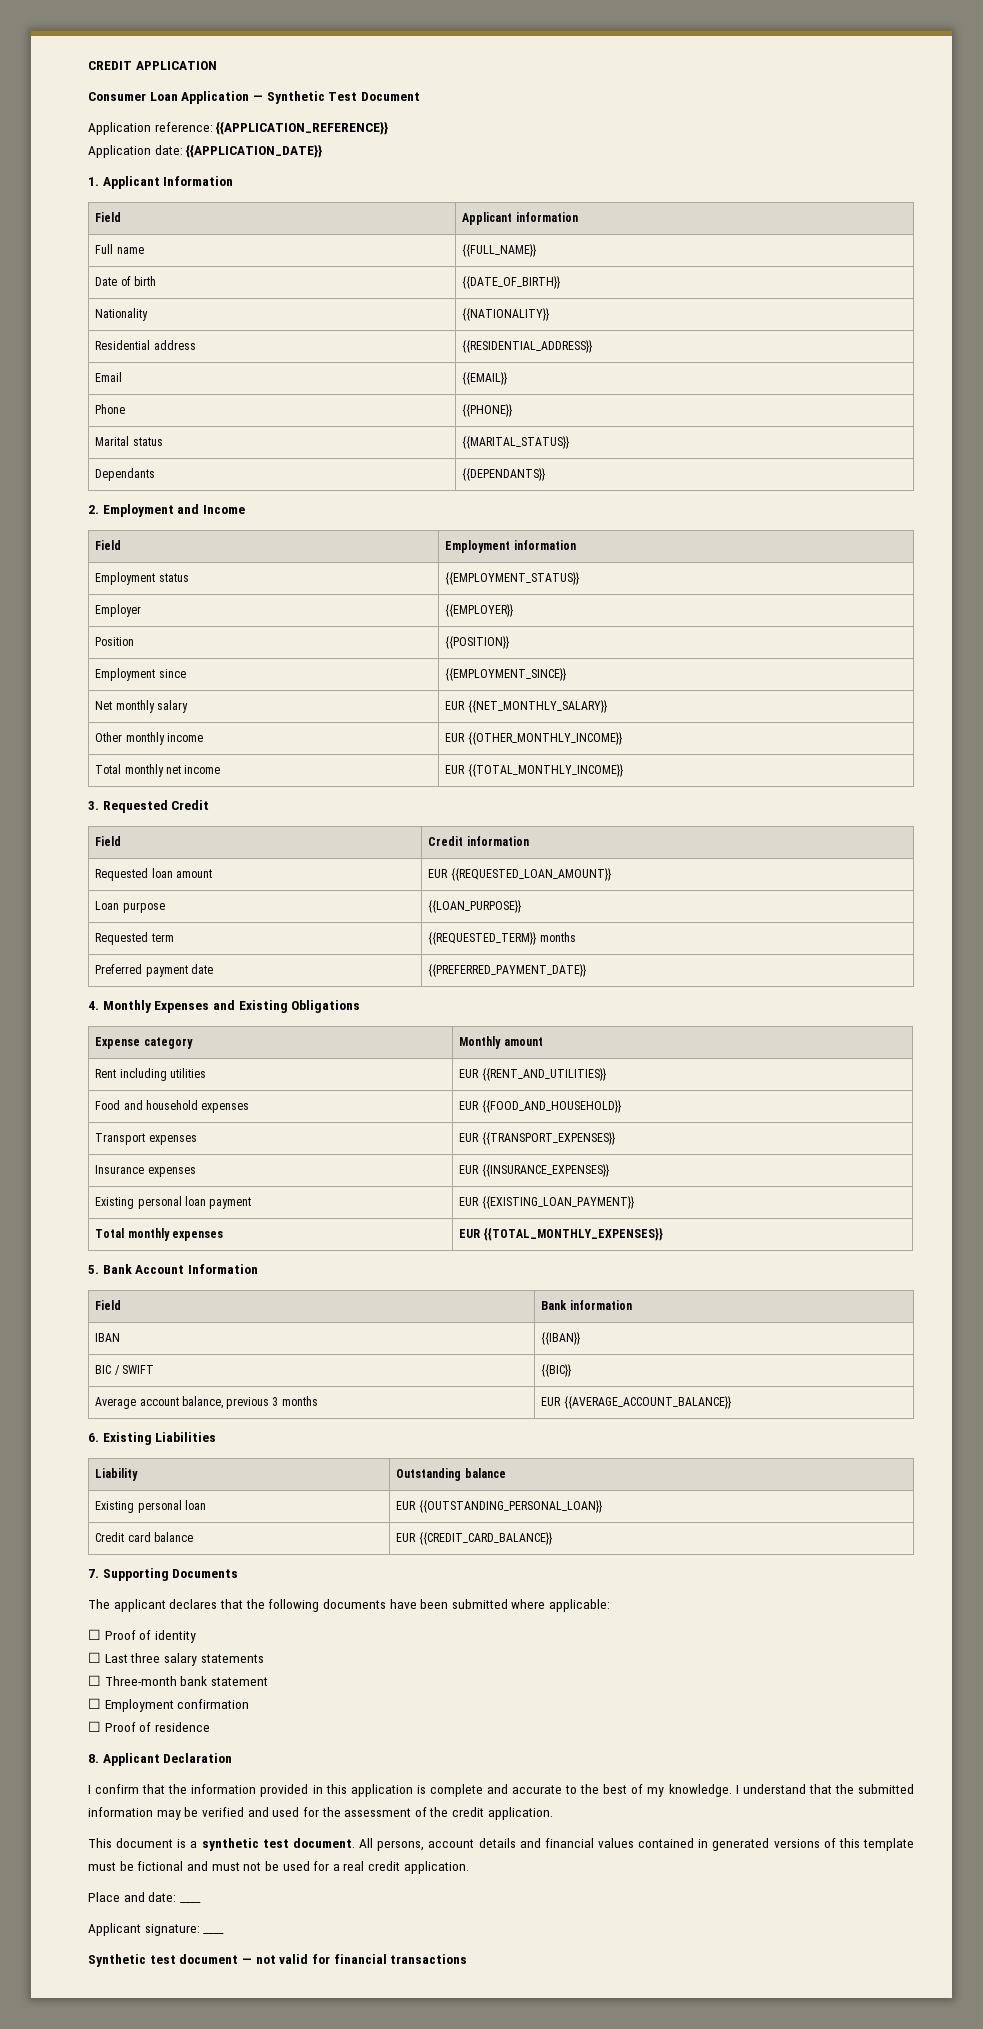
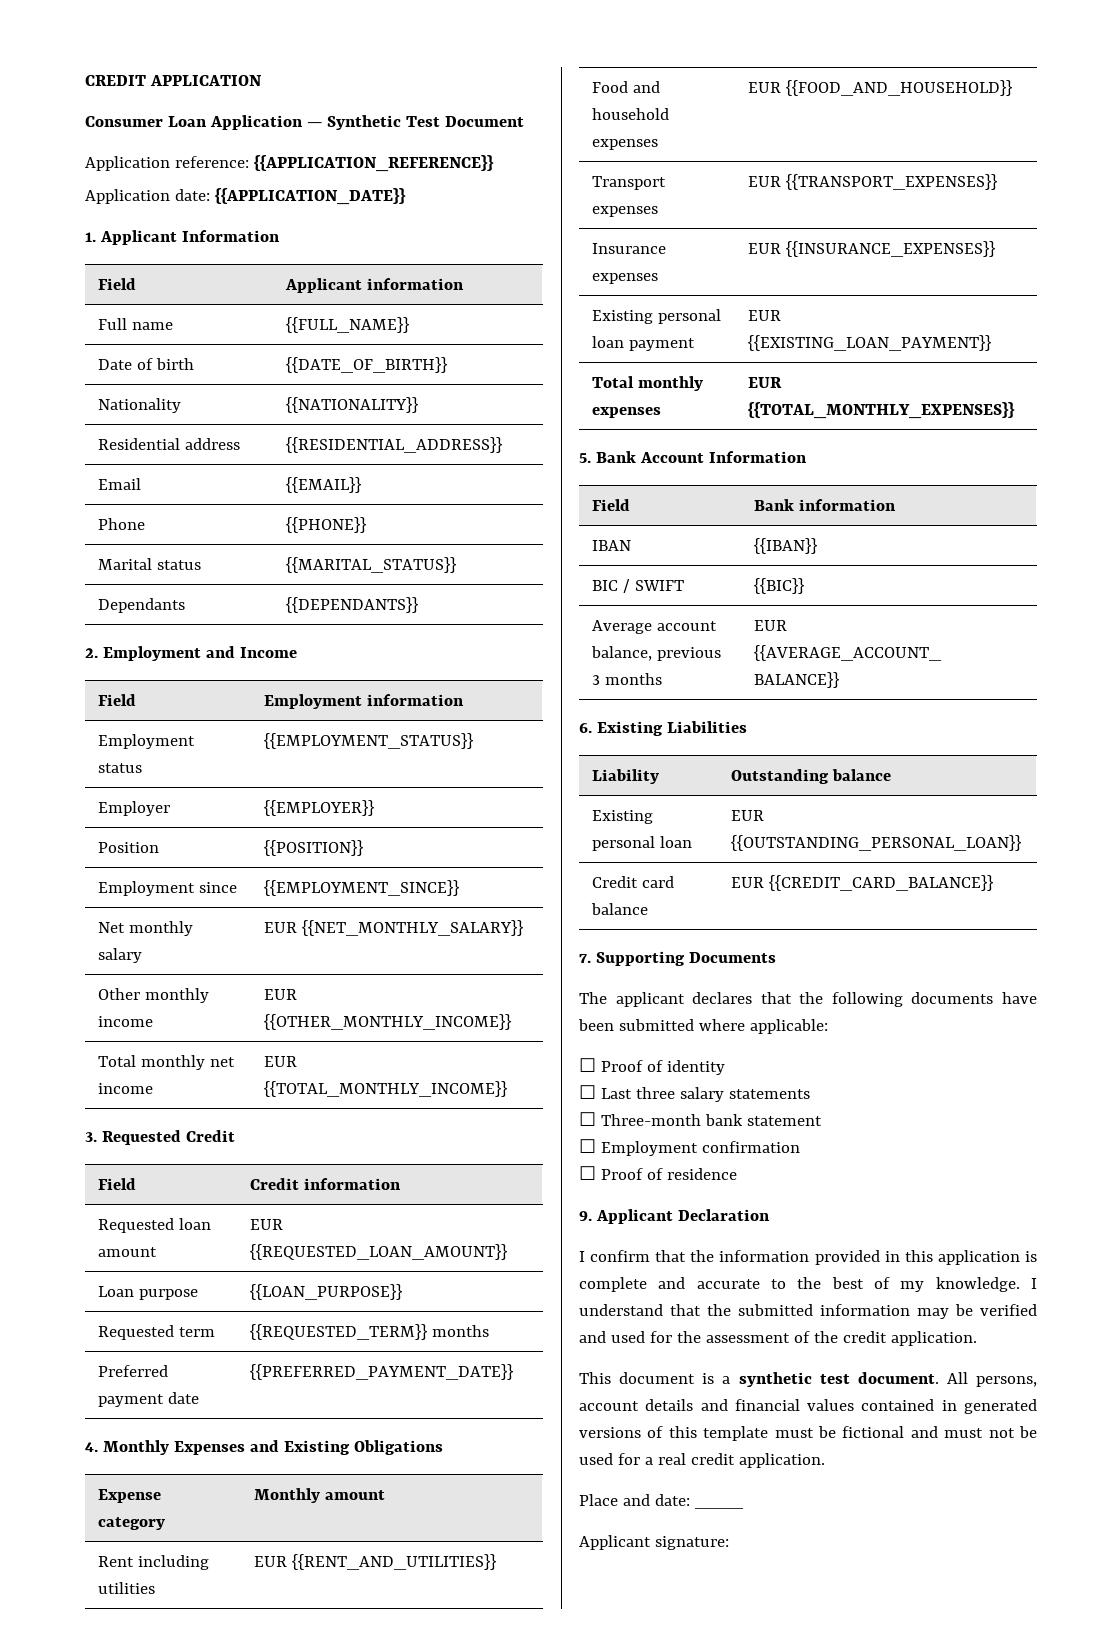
- 8. Applicant Declaration
+ 9. Applicant Declaration
- Applicant signature: ____
- Synthetic test document — not valid for financial transactions
+ Applicant signature:

